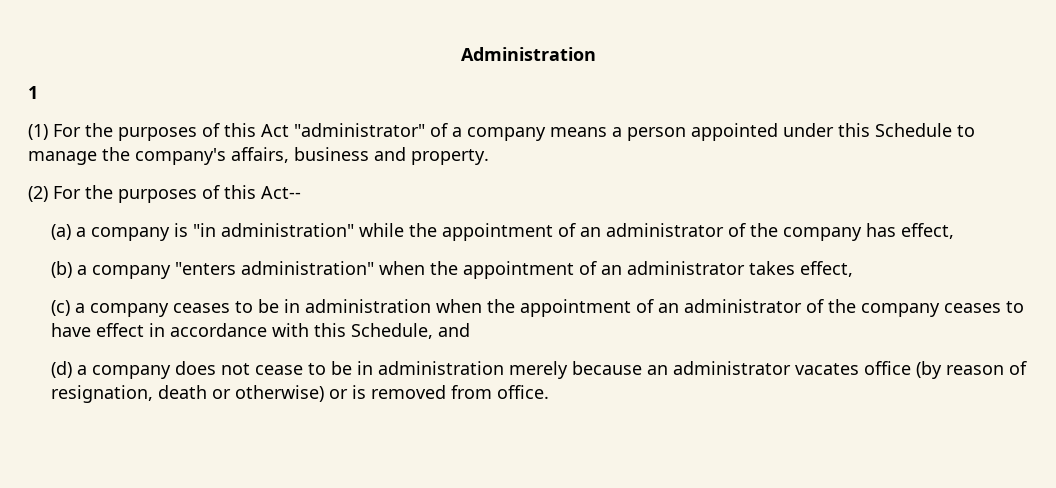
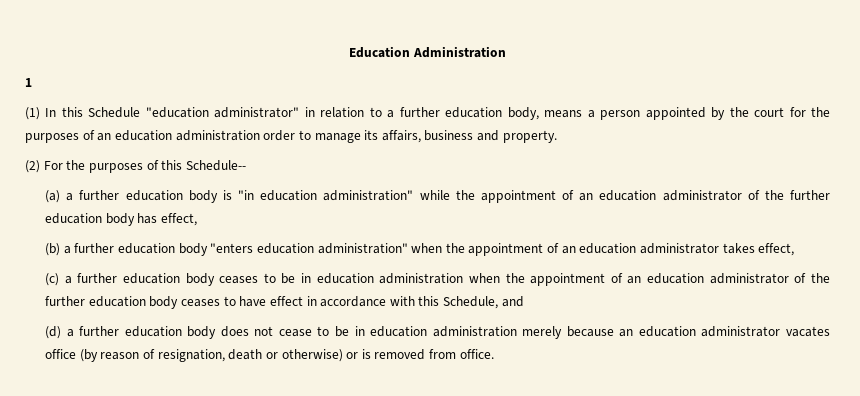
- Administration
+ Education Administration
- (1) For the purposes of this Act "administrator" of a company means a person appointed under this Schedule to manage the company's affairs, business and property.
+ (1) In this Schedule "education administrator" in relation to a further education body, means a person appointed by the court for the purposes of an education administration order to manage its affairs, business and property.
- (2) For the purposes of this Act--
+ (2) For the purposes of this Schedule--
- (a) a company is "in administration" while the appointment of an administrator of the company has effect,
+ (a) a further education body is "in education administration" while the appointment of an education administrator of the further education body has effect,
- (b) a company "enters administration" when the appointment of an administrator takes effect,
+ (b) a further education body "enters education administration" when the appointment of an education administrator takes effect,
- (c) a company ceases to be in administration when the appointment of an administrator of the company ceases to have effect in accordance with this Schedule, and
+ (c) a further education body ceases to be in education administration when the appointment of an education administrator of the further education body ceases to have effect in accordance with this Schedule, and
- (d) a company does not cease to be in administration merely because an administrator vacates office (by reason of resignation, death or otherwise) or is removed from office.
+ (d) a further education body does not cease to be in education administration merely because an education administrator vacates office (by reason of resignation, death or otherwise) or is removed from office.

